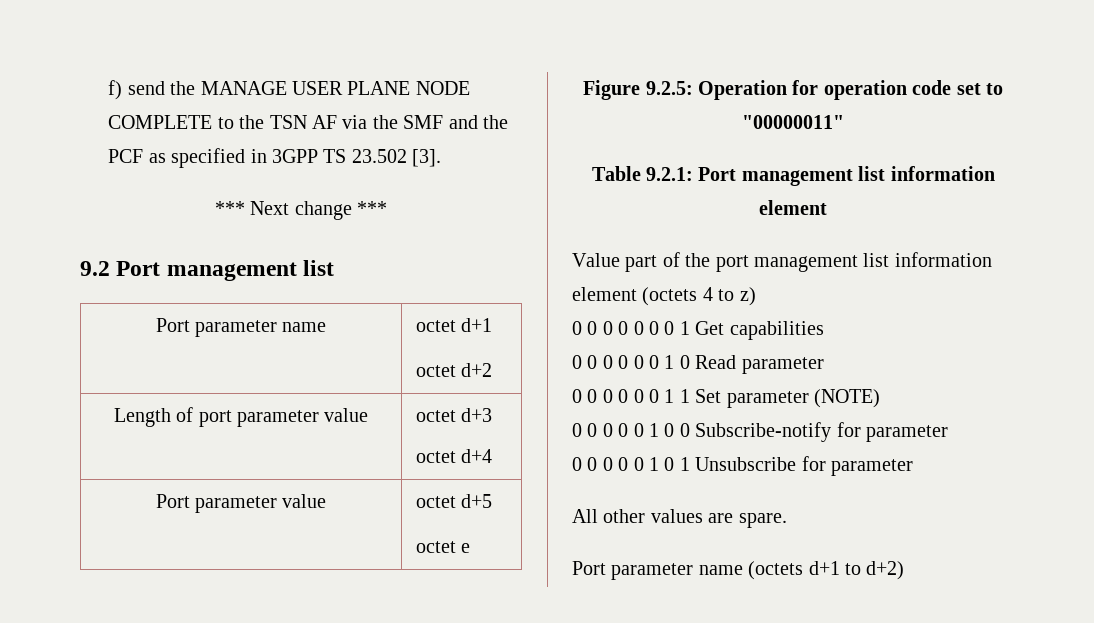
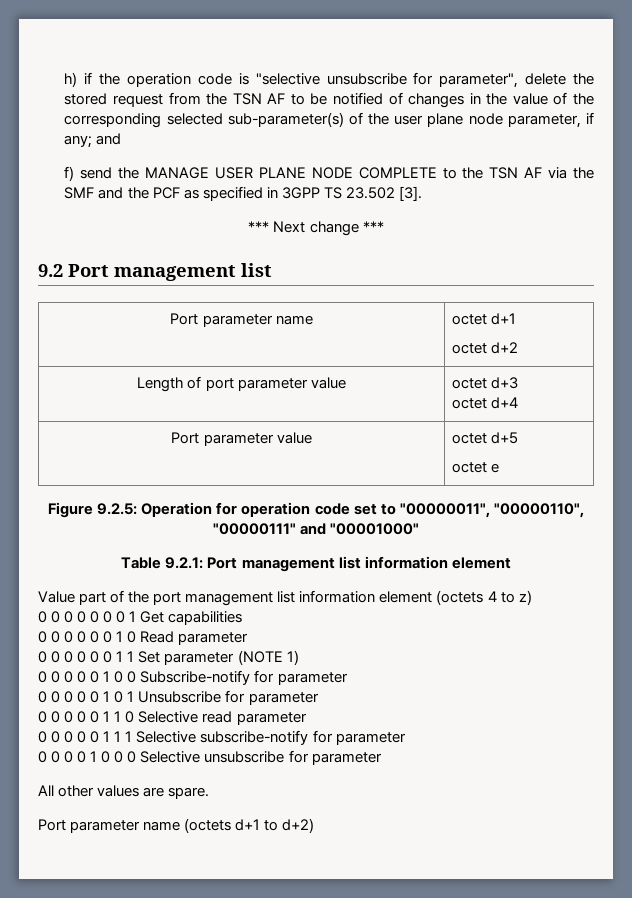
+ h) if the operation code is "selective unsubscribe for parameter", delete the stored request from the TSN AF to be notified of changes in the value of the corresponding selected sub-parameter(s) of the user plane node parameter, if any; and
- Figure 9.2.5: Operation for operation code set to "00000011"
+ Figure 9.2.5: Operation for operation code set to "00000011", "00000110", "00000111" and "00001000"
- 0 0 0 0 0 0 1 1 Set parameter (NOTE)
+ 0 0 0 0 0 0 1 1 Set parameter (NOTE 1)
+ 0 0 0 0 0 1 1 0 Selective read parameter
+ 0 0 0 0 0 1 1 1 Selective subscribe-notify for parameter
+ 0 0 0 0 1 0 0 0 Selective unsubscribe for parameter

